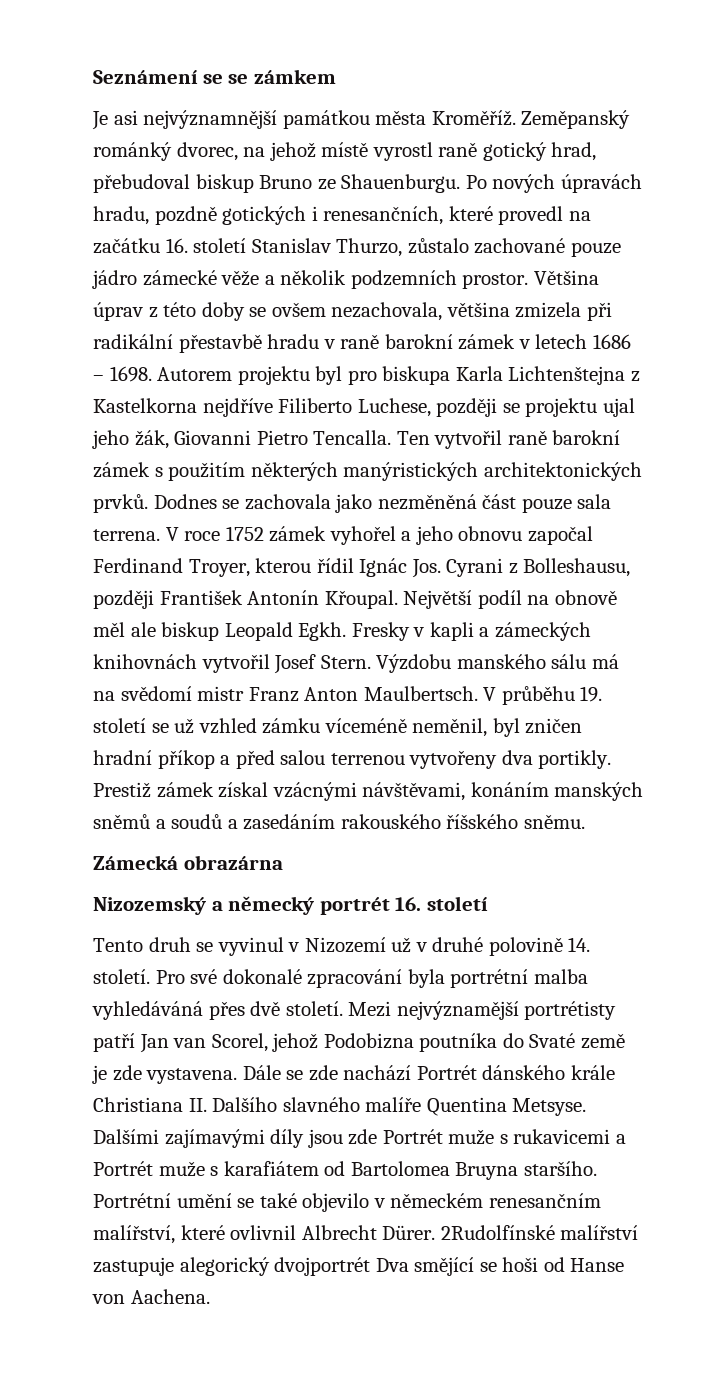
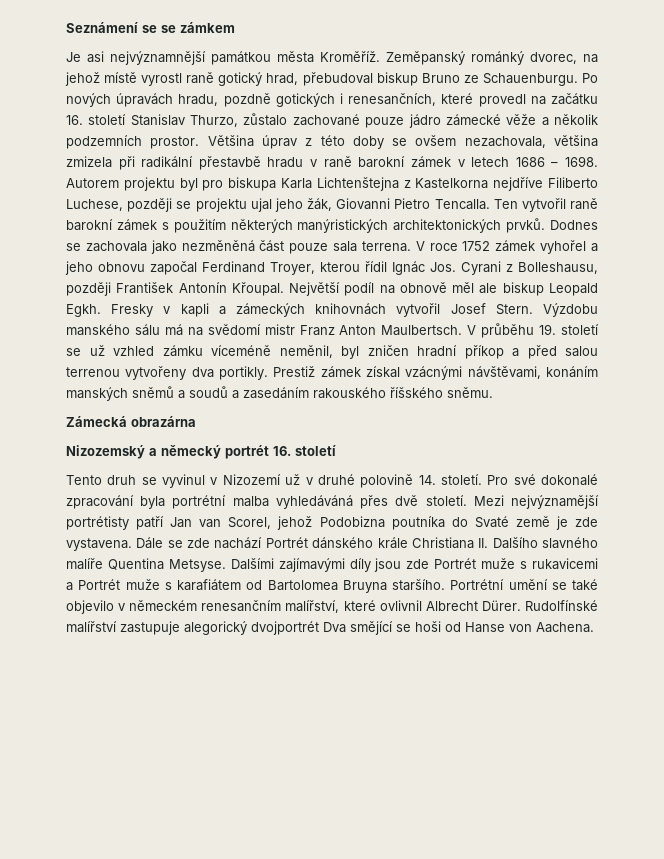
- Zeměpanský románký dvorec, na jehož místě vyrostl raně gotický hrad, přebudoval biskup Bruno ze Shauenburgu.
+ Zeměpanský románký dvorec, na jehož místě vyrostl raně gotický hrad, přebudoval biskup Bruno ze Schauenburgu.
- 2Rudolfínské malířství zastupuje alegorický dvojportrét Dva smějící se hoši od Hanse von Aachena.
+ Rudolfínské malířství zastupuje alegorický dvojportrét Dva smějící se hoši od Hanse von Aachena.

